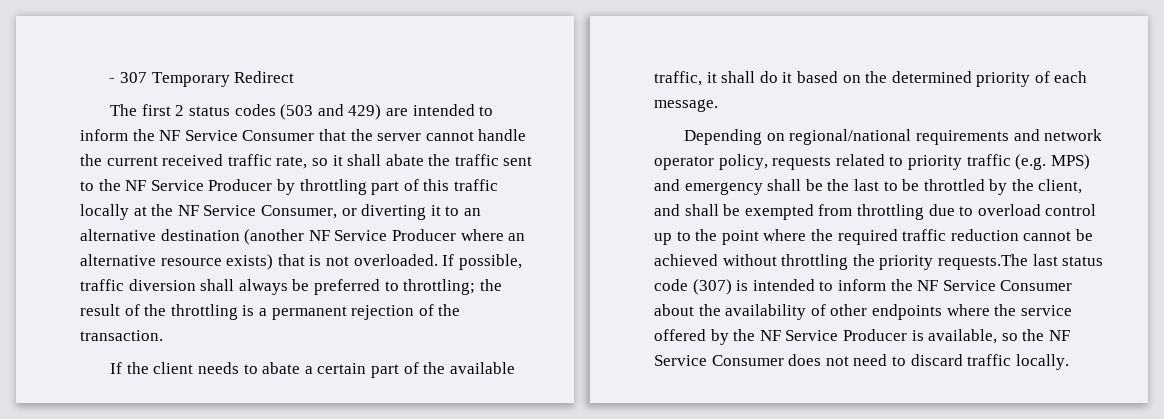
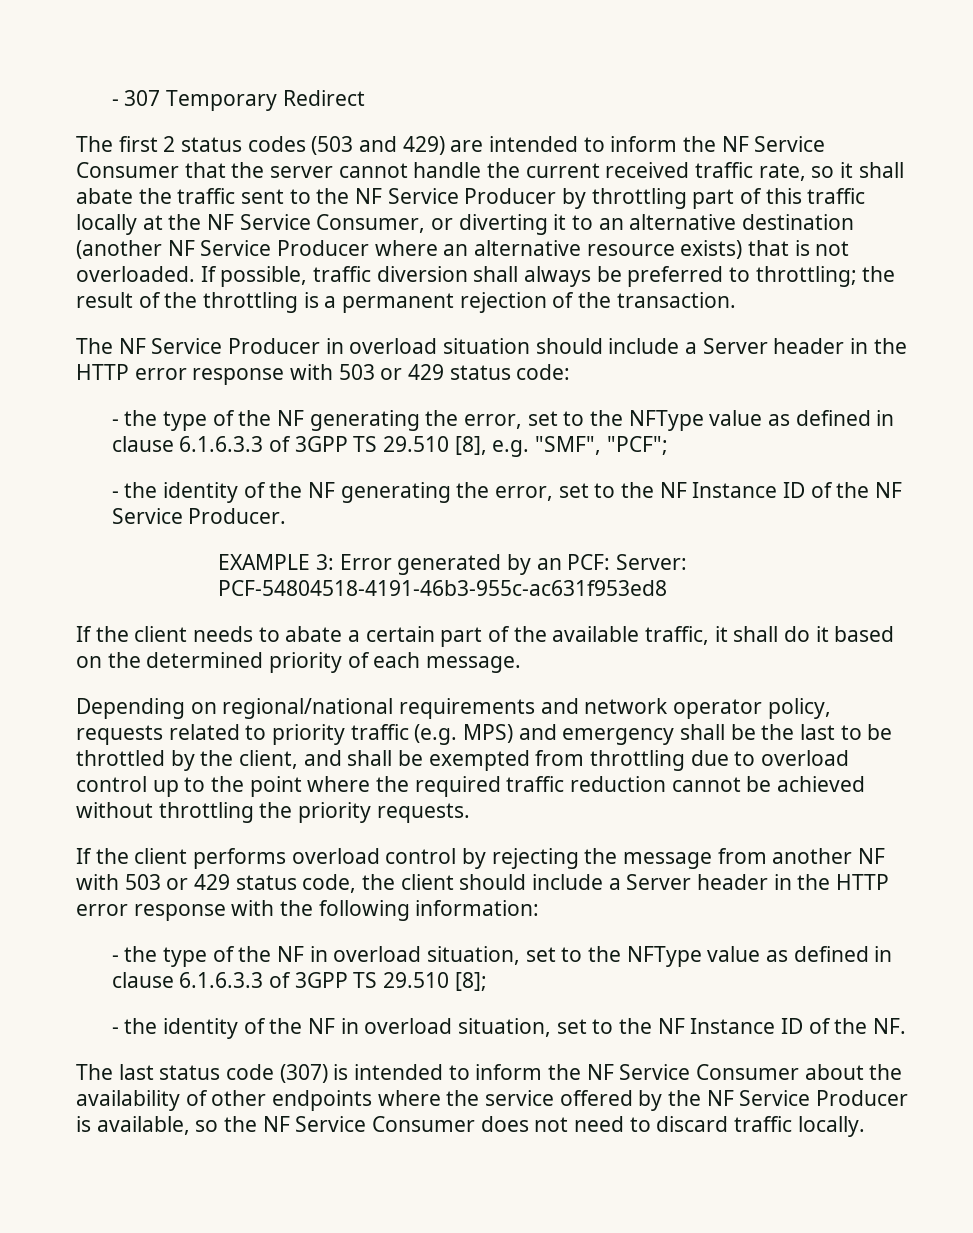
+ The NF Service Producer in overload situation should include a Server header in the HTTP error response with 503 or 429 status code:
+ - the type of the NF generating the error, set to the NFType value as defined in clause 6.1.6.3.3 of 3GPP TS 29.510 [8], e.g. "SMF", "PCF";
+ - the identity of the NF generating the error, set to the NF Instance ID of the NF Service Producer.
+ EXAMPLE 3: Error generated by an PCF: Server: PCF-54804518-4191-46b3-955c-ac631f953ed8
- Depending on regional/national requirements and network operator policy, requests related to priority traffic (e.g. MPS) and emergency shall be the last to be throttled by the client, and shall be exempted from throttling due to overload control up to the point where the required traffic reduction cannot be achieved without throttling the priority requests.The last status code (307) is intended to inform the NF Service Consumer about the availability of other endpoints where the service offered by the NF Service Producer is available, so the NF Service Consumer does not need to discard traffic locally.
+ Depending on regional/national requirements and network operator policy, requests related to priority traffic (e.g. MPS) and emergency shall be the last to be throttled by the client, and shall be exempted from throttling due to overload control up to the point where the required traffic reduction cannot be achieved without throttling the priority requests.
+ If the client performs overload control by rejecting the message from another NF with 503 or 429 status code, the client should include a Server header in the HTTP error response with the following information:
+ - the type of the NF in overload situation, set to the NFType value as defined in clause 6.1.6.3.3 of 3GPP TS 29.510 [8];
+ - the identity of the NF in overload situation, set to the NF Instance ID of the NF.
+ The last status code (307) is intended to inform the NF Service Consumer about the availability of other endpoints where the service offered by the NF Service Producer is available, so the NF Service Consumer does not need to discard traffic locally.

